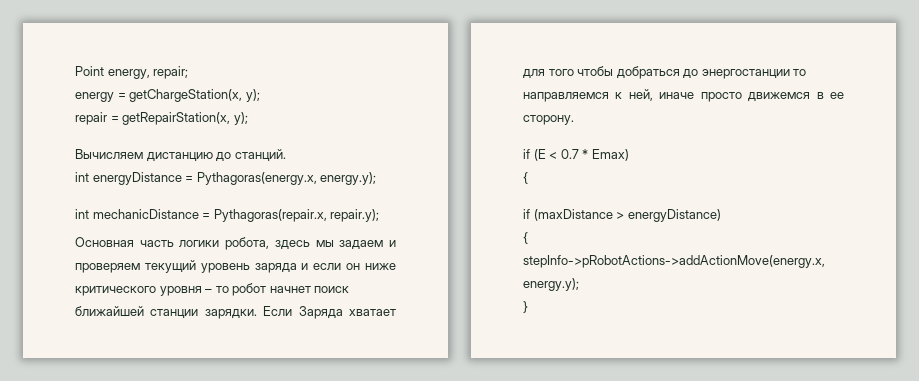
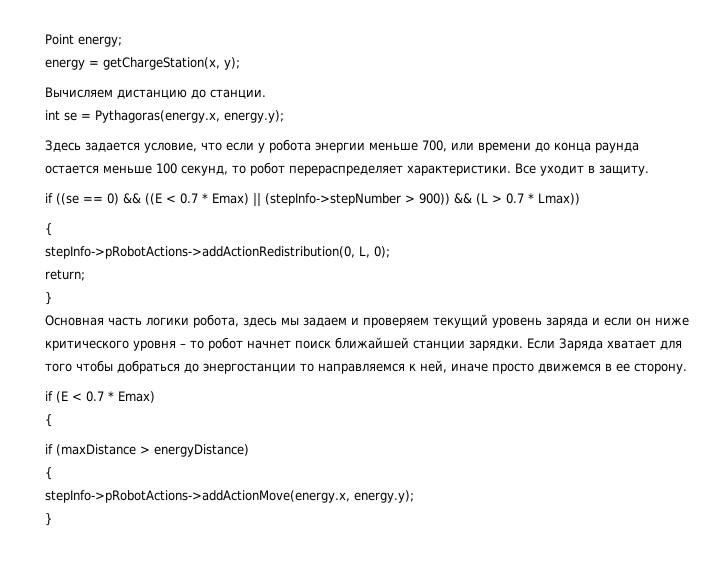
- Point energy, repair;
+ Point energy;
- repair = getRepairStation(x, y);
- Вычисляем дистанцию до станций.
- int energyDistance = Pythagoras(energy.x, energy.y);
+ Вычисляем дистанцию до станции.
+ int se = Pythagoras(energy.x, energy.y);
- int mechanicDistance = Pythagoras(repair.x, repair.y);
+ Здесь задается условие, что если у робота энергии меньше 700, или времени до конца раунда остается меньше 100 секунд, то робот перераспределяет характеристики. Все уходит в защиту.
+ if ((se == 0) && ((E < 0.7 * Emax) || (stepInfo->stepNumber > 900)) && (L > 0.7 * Lmax))
+ {
+ stepInfo->pRobotActions->addActionRedistribution(0, L, 0);
+ return;
+ }

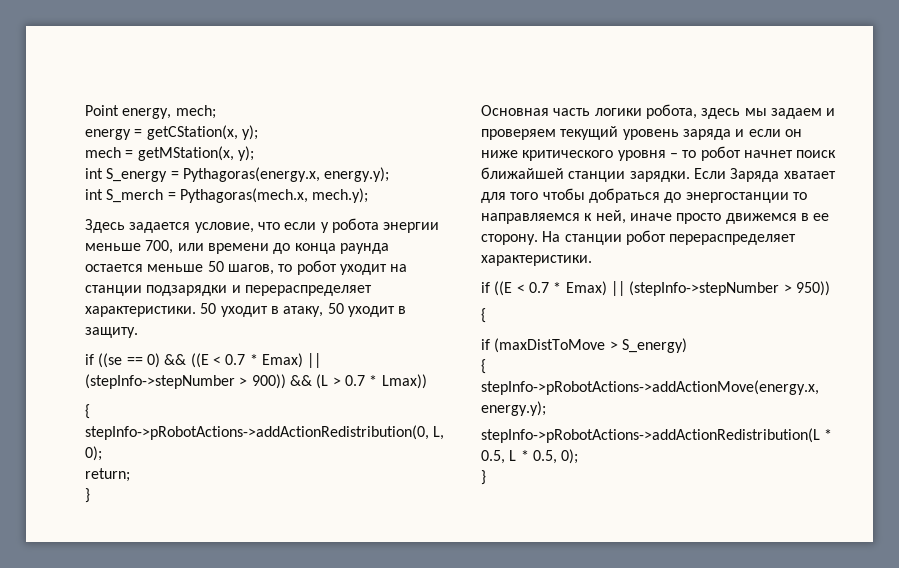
- Point energy;
+ Point energy, mech;
- energy = getChargeStation(x, y);
- Вычисляем дистанцию до станции.
- int se = Pythagoras(energy.x, energy.y);
+ energy = getCStation(x, y);
+ mech = getMStation(x, y);
+ int S_energy = Pythagoras(energy.x, energy.y);
+ int S_merch = Pythagoras(mech.x, mech.y);
- Здесь задается условие, что если у робота энергии меньше 700, или времени до конца раунда остается меньше 100 секунд, то робот перераспределяет характеристики. Все уходит в защиту.
+ Здесь задается условие, что если у робота энергии меньше 700, или времени до конца раунда остается меньше 50 шагов, то робот уходит на станции подзарядки и перераспределяет характеристики. 50 уходит в атаку, 50 уходит в защиту.
- Если Заряда хватает для того чтобы добраться до энергостанции то направляемся к ней, иначе просто движемся в ее сторону.
- if (E < 0.7 * Emax)
+ Если Заряда хватает для того чтобы добраться до энергостанции то направляемся к ней, иначе просто движемся в ее сторону. На станции робот перераспределяет характеристики.
+ if ((E < 0.7 * Emax) || (stepInfo->stepNumber > 950))
- if (maxDistance > energyDistance)
+ if (maxDistToMove > S_energy)
+ stepInfo->pRobotActions->addActionRedistribution(L * 0.5, L * 0.5, 0);

